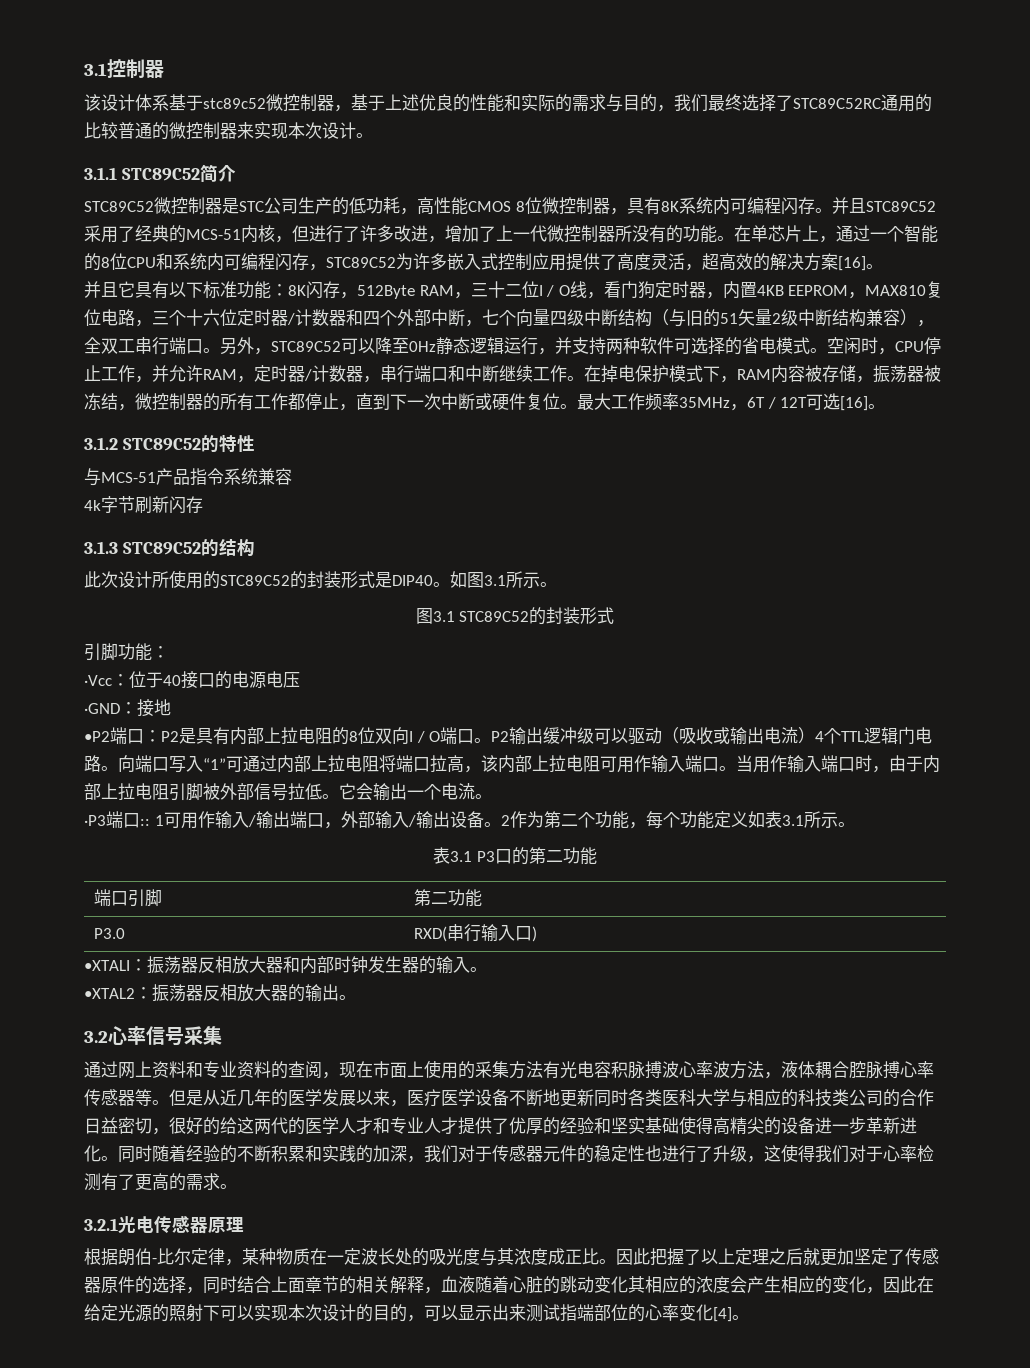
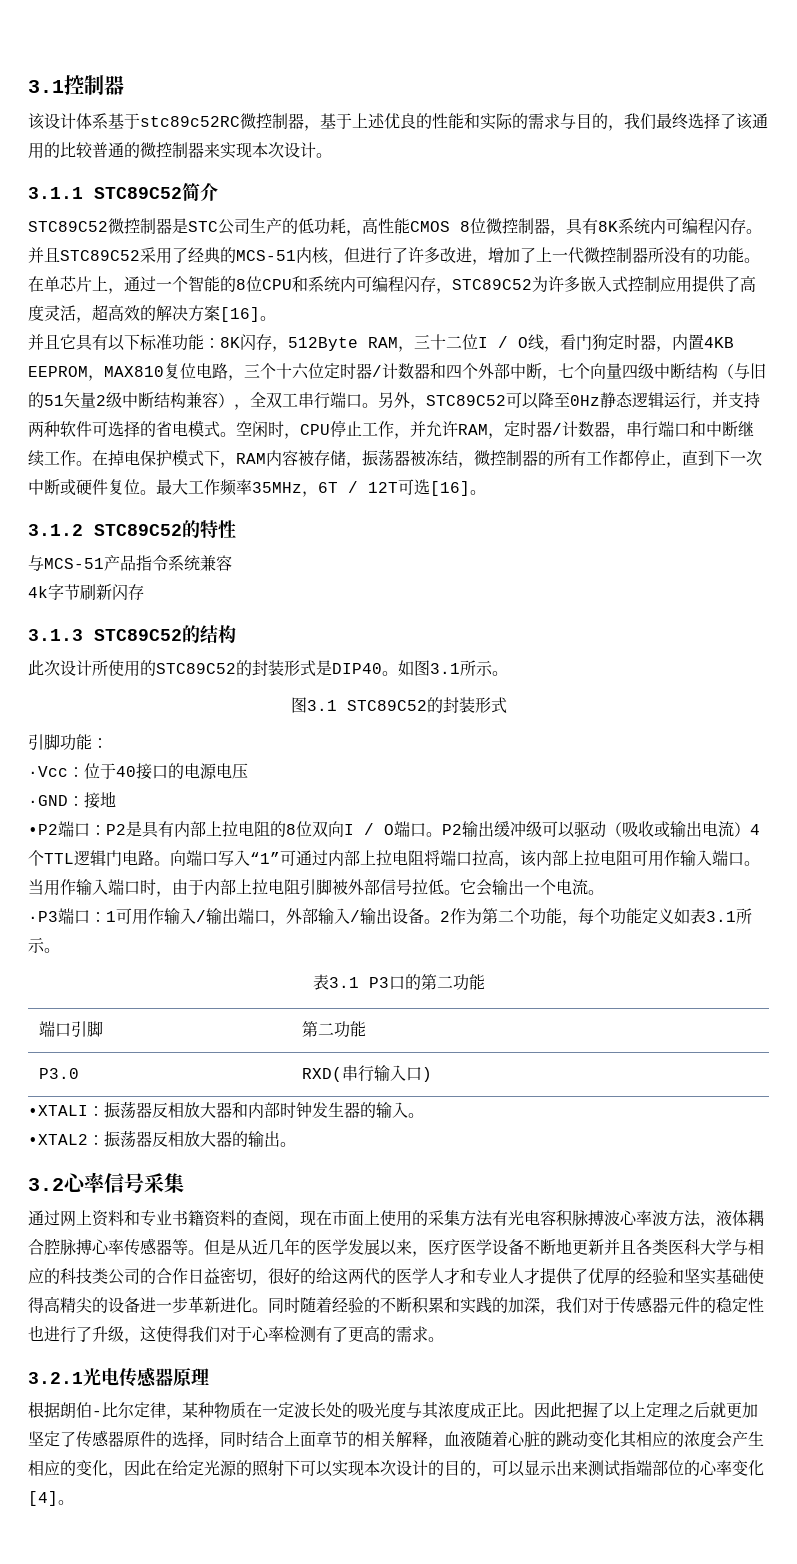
- 该设计体系基于stc89c52微控制器，基于上述优良的性能和实际的需求与目的，我们最终选择了STC89C52RC通用的比较普通的微控制器来实现本次设计。
+ 该设计体系基于stc89c52RC微控制器，基于上述优良的性能和实际的需求与目的，我们最终选择了该通用的比较普通的微控制器来实现本次设计。
- ·P3端口:: 1可用作输入/输出端口，外部输入/输出设备。
+ ·P3端口：1可用作输入/输出端口，外部输入/输出设备。
- 通过网上资料和专业资料的查阅，现在市面上使用的采集方法有光电容积脉搏波心率波方法，液体耦合腔脉搏心率传感器等。
+ 通过网上资料和专业书籍资料的查阅，现在市面上使用的采集方法有光电容积脉搏波心率波方法，液体耦合腔脉搏心率传感器等。
- 但是从近几年的医学发展以来，医疗医学设备不断地更新同时各类医科大学与相应的科技类公司的合作日益密切，很好的给这两代的医学人才和专业人才提供了优厚的经验和坚实基础使得高精尖的设备进一步革新进化。
+ 但是从近几年的医学发展以来，医疗医学设备不断地更新并且各类医科大学与相应的科技类公司的合作日益密切，很好的给这两代的医学人才和专业人才提供了优厚的经验和坚实基础使得高精尖的设备进一步革新进化。

